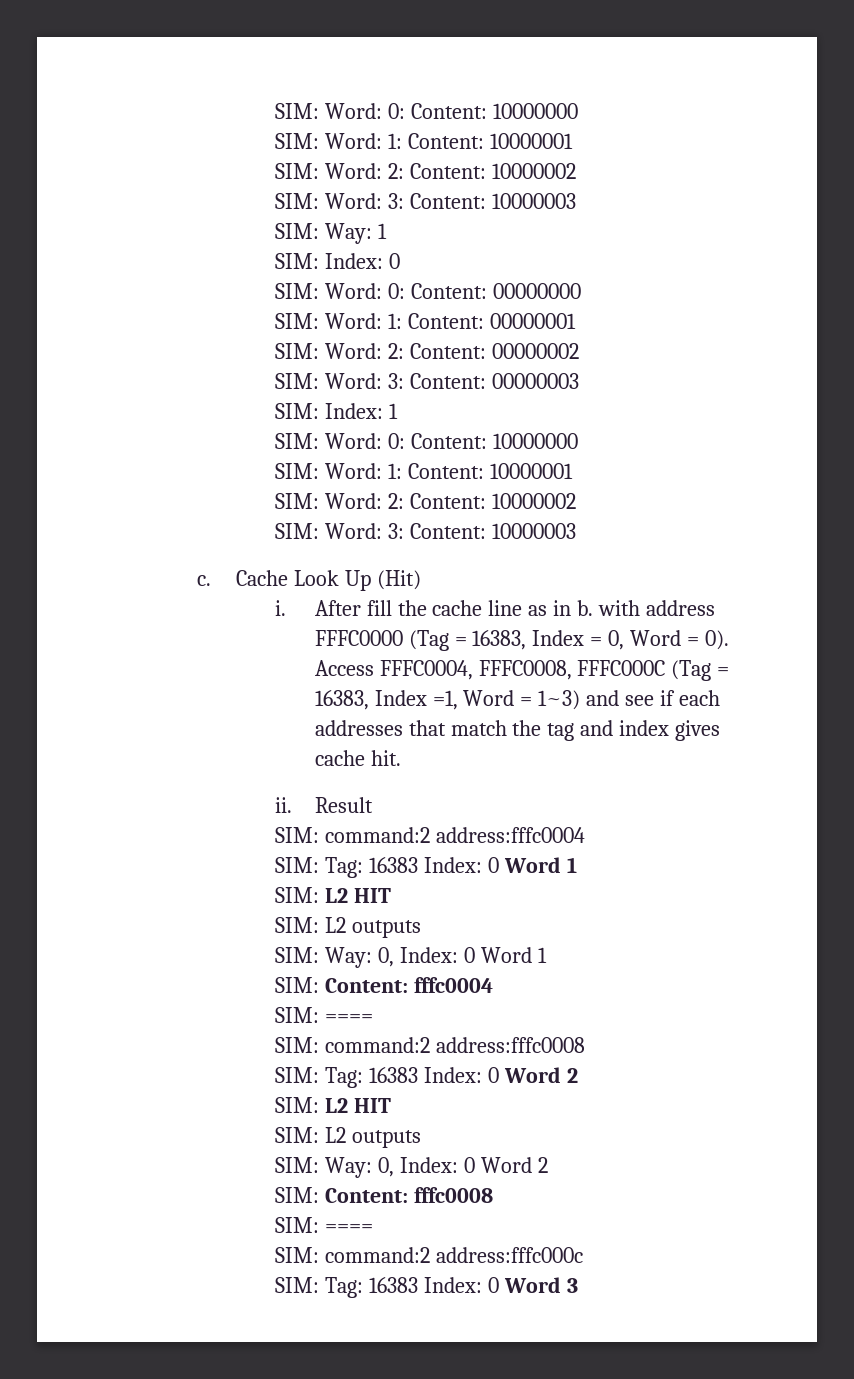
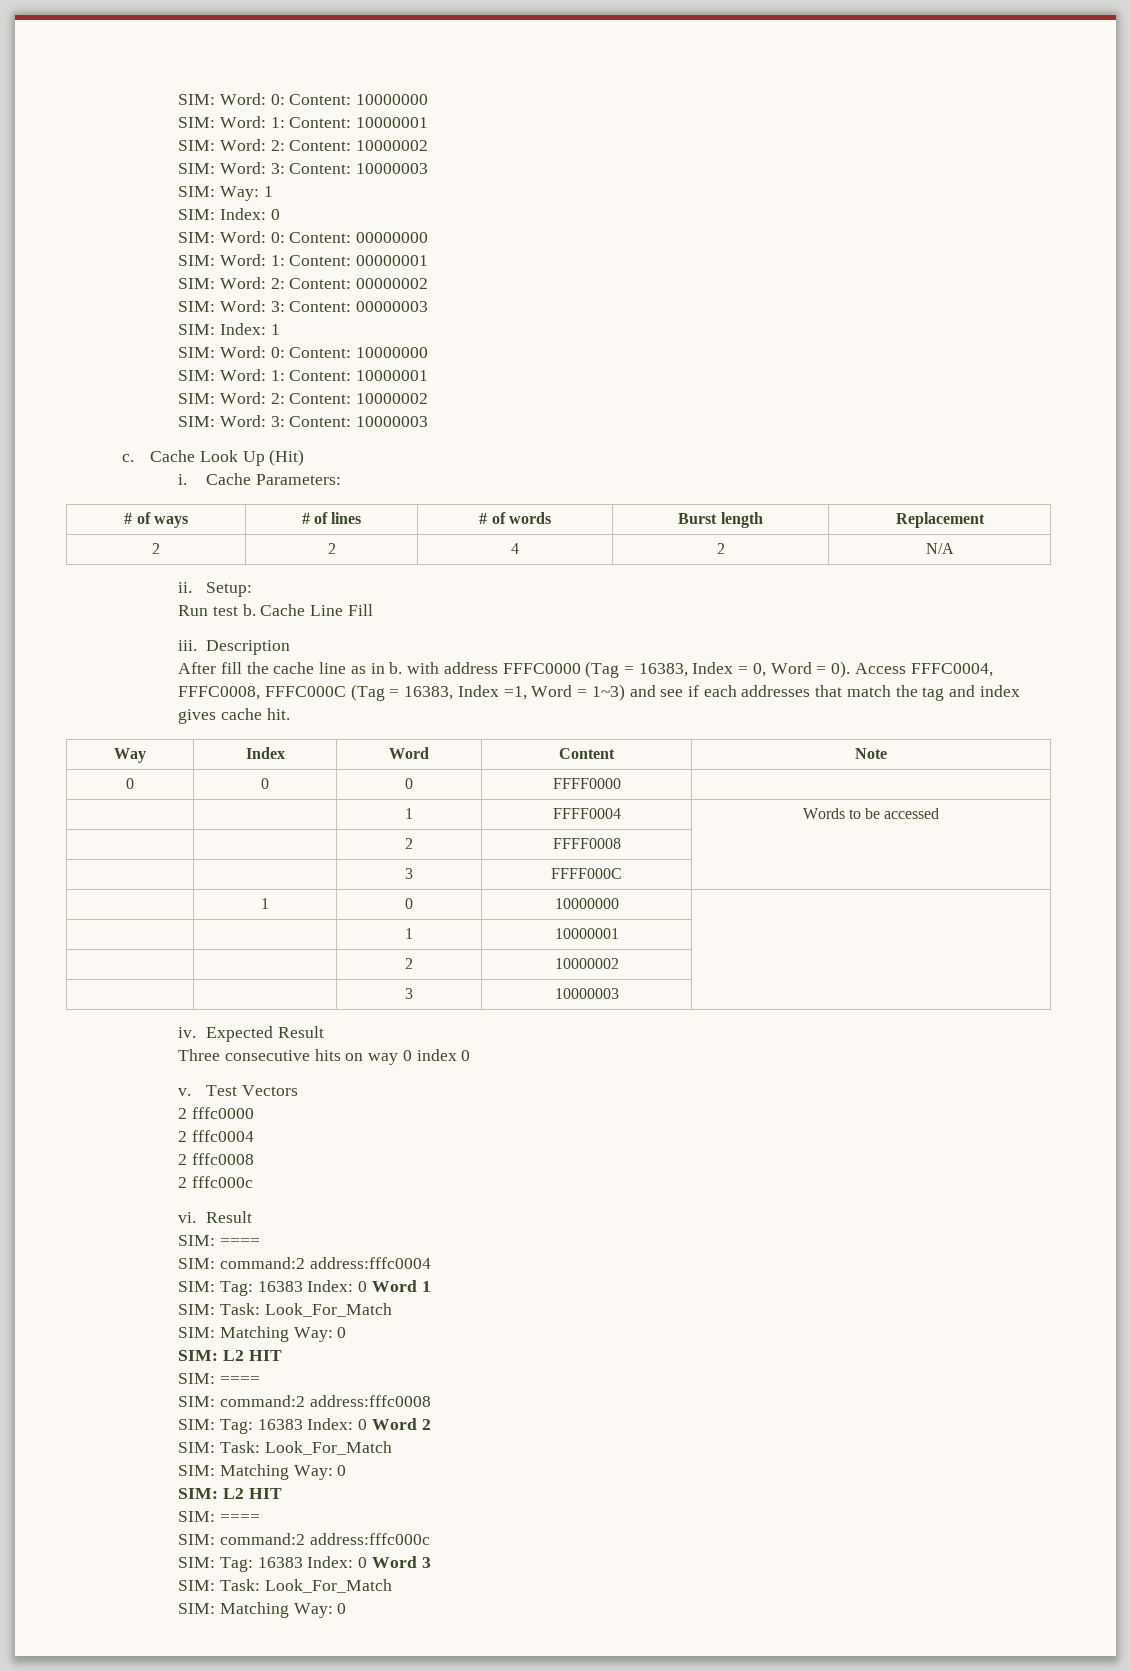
- i. After fill the cache line as in b. with address FFFC0000 (Tag = 16383, Index = 0, Word = 0).
+ i. Cache Parameters:
+ # of ways | # of lines | # of words | Burst length | Replacement
+ 2 | 2 | 4 | 2 | N/A
+ ii. Setup:
+ Run test b. Cache Line Fill
+ iii. Description
+ After fill the cache line as in b. with address FFFC0000 (Tag = 16383, Index = 0, Word = 0).
- ii. Result
+ Way | Index | Word | Content | Note
+ 0 | 0 | 0 | FFFF0000 |
+ | | 1 | FFFF0004 | Words to be accessed
+ | | 2 | FFFF0008 |
+ | | 3 | FFFF000C |
+ | 1 | 0 | 10000000 |
+ | | 1 | 10000001 |
+ | | 2 | 10000002 |
+ | | 3 | 10000003 |
+ iv. Expected Result
+ Three consecutive hits on way 0 index 0
+ v. Test Vectors
+ 2 fffc0000
+ 2 fffc0004
+ 2 fffc0008
+ 2 fffc000c
+ vi. Result
+ SIM: ====
  SIM: Tag: 16383 Index: 0 Word 1
+ SIM: Task: Look_For_Match
+ SIM: Matching Way: 0
  SIM: L2 HIT
- SIM: L2 outputs
- SIM: Way: 0, Index: 0 Word 1
- SIM: Content: fffc0004
  SIM: Tag: 16383 Index: 0 Word 2
+ SIM: Task: Look_For_Match
+ SIM: Matching Way: 0
  SIM: L2 HIT
- SIM: L2 outputs
- SIM: Way: 0, Index: 0 Word 2
- SIM: Content: fffc0008
  SIM: Tag: 16383 Index: 0 Word 3
+ SIM: Task: Look_For_Match
+ SIM: Matching Way: 0

